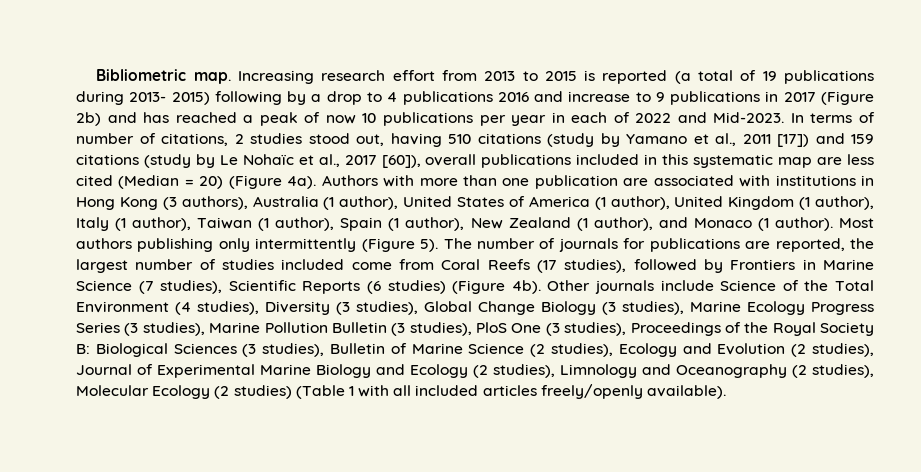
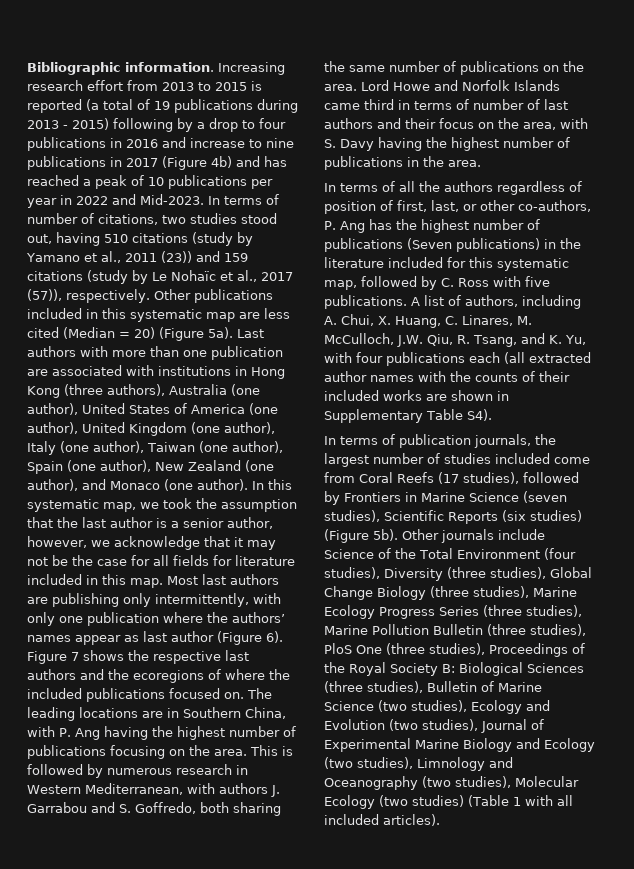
- Bibliometric map.
+ Bibliographic information.
- Increasing research effort from 2013 to 2015 is reported (a total of 19 publications during 2013- 2015) following by a drop to 4 publications 2016 and increase to 9 publications in 2017 (Figure 2b) and has reached a peak of now 10 publications per year in each of 2022 and Mid-2023.
+ Increasing research effort from 2013 to 2015 is reported (a total of 19 publications during 2013 - 2015) following by a drop to four publications in 2016 and increase to nine publications in 2017 (Figure 4b) and has reached a peak of 10 publications per year in 2022 and Mid-2023.
- In terms of number of citations, 2 studies stood out, having 510 citations (study by Yamano et al., 2011 [17]) and 159 citations (study by Le Nohaïc et al., 2017 [60]), overall publications included in this systematic map are less cited (Median = 20) (Figure 4a). Authors with more than one publication are associated with institutions in Hong Kong (3 authors), Australia (1 author), United States of America (1 author), United Kingdom (1 author), Italy (1 author), Taiwan (1 author), Spain (1 author), New Zealand (1 author), and Monaco (1 author). Most authors publishing only intermittently (Figure 5). The number of journals for publications are reported, the largest number of studies included come from Coral Reefs (17 studies), followed by Frontiers in Marine Science (7 studies), Scientific Reports (6 studies) (Figure 4b).
+ In terms of number of citations, two studies stood out, having 510 citations (study by Yamano et al., 2011 (23)) and 159 citations (study by Le Nohaïc et al., 2017 (57)), respectively. Other publications included in this systematic map are less cited (Median = 20) (Figure 5a). Last authors with more than one publication are associated with institutions in Hong Kong (three authors), Australia (one author), United States of America (one author), United Kingdom (one author), Italy (one author), Taiwan (one author), Spain (one author), New Zealand (one author), and Monaco (one author). In this systematic map, we took the assumption that the last author is a senior author, however, we acknowledge that it may not be the case for all fields for literature included in this map. Most last authors are publishing only intermittently, with only one publication where the authors’ names appear as last author (Figure 6). Figure 7 shows the respective last authors and the ecoregions of where the included publications focused on. The leading locations are in Southern China, with P. Ang having the highest number of publications focusing on the area. This is followed by numerous research in Western Mediterranean, with authors J. Garrabou and S. Goffredo, both sharing the same number of publications on the area. Lord Howe and Norfolk Islands came third in terms of number of last authors and their focus on the area, with S. Davy having the highest number of publications in the area.
+ In terms of all the authors regardless of position of first, last, or other co-authors, P. Ang has the highest number of publications (Seven publications) in the literature included for this systematic map, followed by C. Ross with five publications. A list of authors, including A. Chui, X. Huang, C. Linares, M. McCulloch, J.W. Qiu, R. Tsang, and K. Yu, with four publications each (all extracted author names with the counts of their included works are shown in Supplementary Table S4).
+ In terms of publication journals, the largest number of studies included come from Coral Reefs (17 studies), followed by Frontiers in Marine Science (seven studies), Scientific Reports (six studies) (Figure 5b).
- Other journals include Science of the Total Environment (4 studies), Diversity (3 studies), Global Change Biology (3 studies), Marine Ecology Progress Series (3 studies), Marine Pollution Bulletin (3 studies), PloS One (3 studies), Proceedings of the Royal Society B:
+ Other journals include Science of the Total Environment (four studies), Diversity (three studies), Global Change Biology (three studies), Marine Ecology Progress Series (three studies), Marine Pollution Bulletin (three studies), PloS One (three studies), Proceedings of the Royal Society B:
- Biological Sciences (3 studies), Bulletin of Marine Science (2 studies), Ecology and Evolution (2 studies), Journal of Experimental Marine Biology and Ecology (2 studies), Limnology and Oceanography (2 studies), Molecular Ecology (2 studies) (Table 1 with all included articles freely/openly available).
+ Biological Sciences (three studies), Bulletin of Marine Science (two studies), Ecology and Evolution (two studies), Journal of Experimental Marine Biology and Ecology (two studies), Limnology and Oceanography (two studies), Molecular Ecology (two studies) (Table 1 with all included articles).

